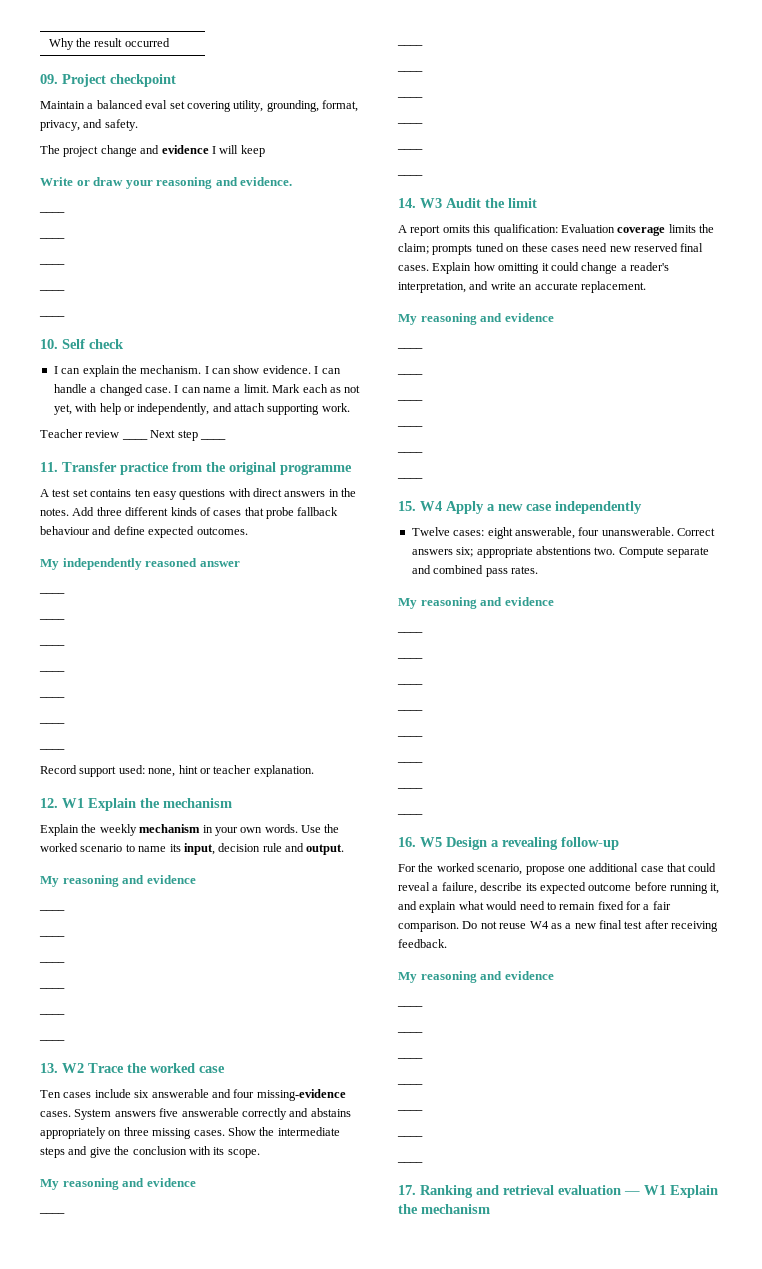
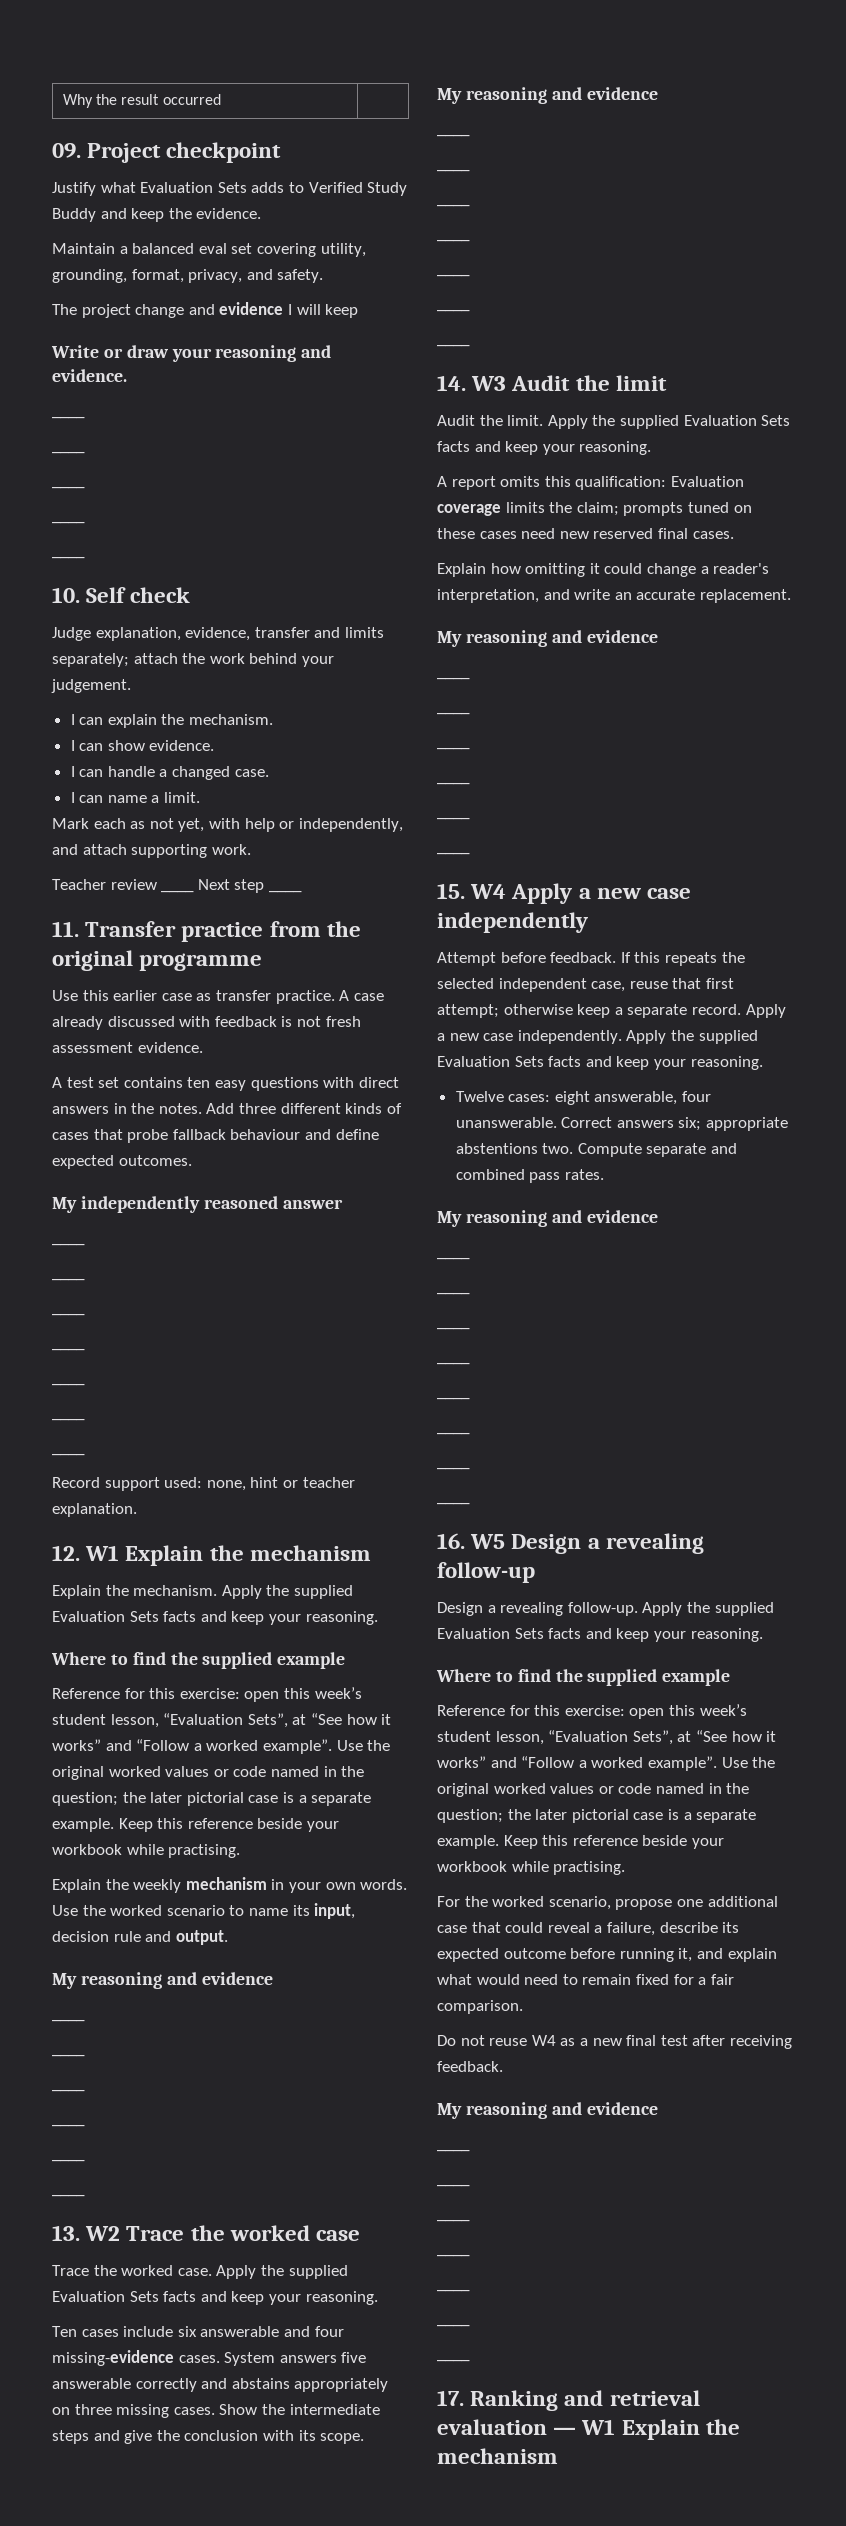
+ Justify what Evaluation Sets adds to Verified Study Buddy and keep the evidence.
+ Judge explanation, evidence, transfer and limits separately; attach the work behind your judgement.
- I can explain the mechanism. I can show evidence. I can handle a changed case. I can name a limit. Mark each as not yet, with help or independently, and attach supporting work.
+ I can explain the mechanism.
+ I can show evidence.
+ I can handle a changed case.
+ I can name a limit.
+ Mark each as not yet, with help or independently, and attach supporting work.
+ Use this earlier case as transfer practice. A case already discussed with feedback is not fresh assessment evidence.
+ Explain the mechanism. Apply the supplied Evaluation Sets facts and keep your reasoning.
+ Where to find the supplied example
+ Reference for this exercise: open this week’s student lesson, “Evaluation Sets”, at “See how it works” and “Follow a worked example”. Use the original worked values or code named in the question; the later pictorial case is a separate example. Keep this reference beside your workbook while practising.
+ Trace the worked case. Apply the supplied Evaluation Sets facts and keep your reasoning.
+ Audit the limit. Apply the supplied Evaluation Sets facts and keep your reasoning.
- A report omits this qualification: Evaluation coverage limits the claim; prompts tuned on these cases need new reserved final cases. Explain how omitting it could change a reader's interpretation, and write an accurate replacement.
+ A report omits this qualification: Evaluation coverage limits the claim; prompts tuned on these cases need new reserved final cases.
+ Explain how omitting it could change a reader's interpretation, and write an accurate replacement.
+ Attempt before feedback. If this repeats the selected independent case, reuse that first attempt; otherwise keep a separate record. Apply a new case independently. Apply the supplied Evaluation Sets facts and keep your reasoning.
+ Design a revealing follow-up. Apply the supplied Evaluation Sets facts and keep your reasoning.
+ Where to find the supplied example
+ Reference for this exercise: open this week’s student lesson, “Evaluation Sets”, at “See how it works” and “Follow a worked example”. Use the original worked values or code named in the question; the later pictorial case is a separate example. Keep this reference beside your workbook while practising.
- For the worked scenario, propose one additional case that could reveal a failure, describe its expected outcome before running it, and explain what would need to remain fixed for a fair comparison. Do not reuse W4 as a new final test after receiving feedback.
+ For the worked scenario, propose one additional case that could reveal a failure, describe its expected outcome before running it, and explain what would need to remain fixed for a fair comparison.
+ Do not reuse W4 as a new final test after receiving feedback.

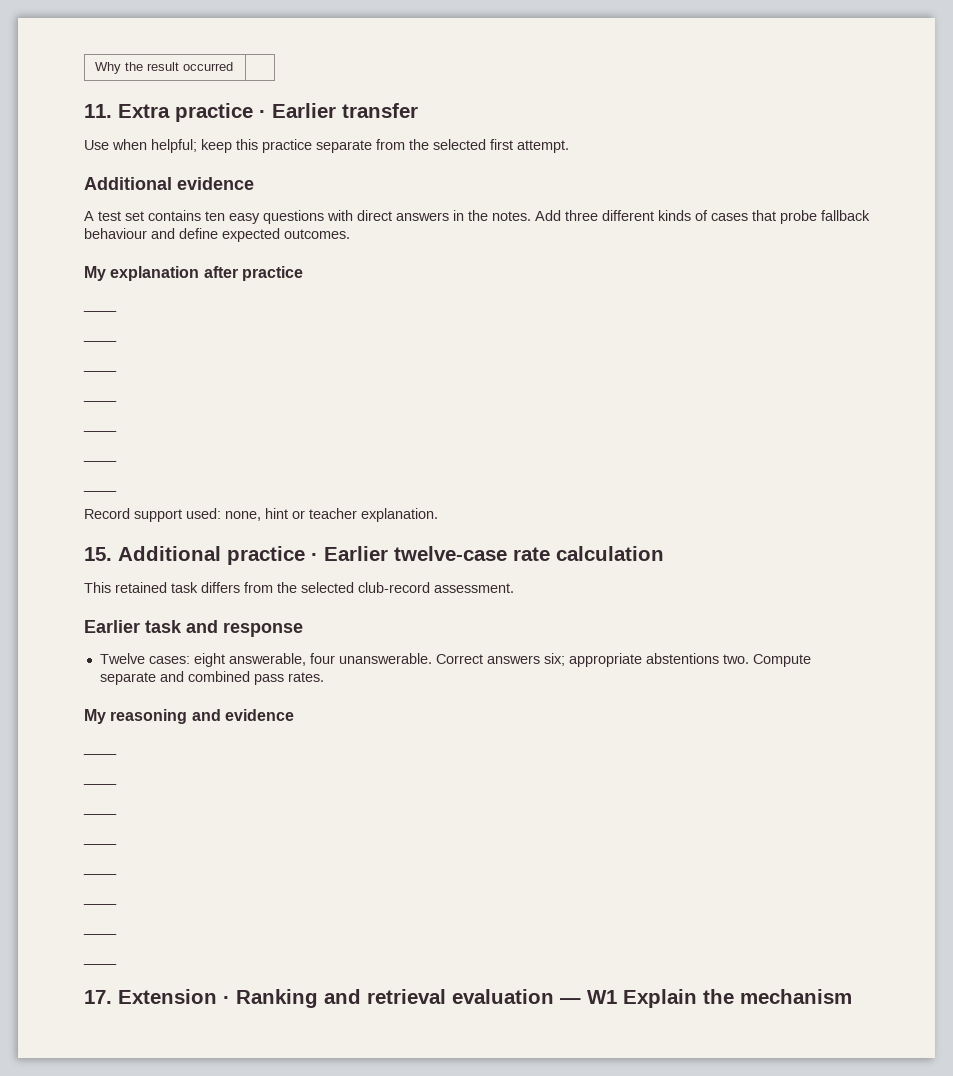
- 09. Project checkpoint
- Justify what Evaluation Sets adds to Verified Study Buddy and keep the evidence.
- Maintain a balanced eval set covering utility, grounding, format, privacy, and safety.
- The project change and evidence I will keep
- Write or draw your reasoning and evidence.
- ____
- ____
- ____
- ____
- ____
- 10. Self check
- Judge explanation, evidence, transfer and limits separately; attach the work behind your judgement.
- I can explain the mechanism.
- I can show evidence.
- I can handle a changed case.
- I can name a limit.
- Mark each as not yet, with help or independently, and attach supporting work.
- Teacher review ____ Next step ____
- 11. Transfer practice from the original programme
- Use this earlier case as transfer practice. A case already discussed with feedback is not fresh assessment evidence.
+ 11. Extra practice · Earlier transfer
+ Use when helpful; keep this practice separate from the selected first attempt.
+ Additional evidence
- My independently reasoned answer
+ My explanation after practice
- 12. W1 Explain the mechanism
- Explain the mechanism. Apply the supplied Evaluation Sets facts and keep your reasoning.
- Where to find the supplied example
- Reference for this exercise: open this week’s student lesson, “Evaluation Sets”, at “See how it works” and “Follow a worked example”. Use the original worked values or code named in the question; the later pictorial case is a separate example. Keep this reference beside your workbook while practising.
- Explain the weekly mechanism in your own words. Use the worked scenario to name its input, decision rule and output.
- My reasoning and evidence
- ____
- ____
- ____
- ____
- ____
- ____
- 13. W2 Trace the worked case
- Trace the worked case. Apply the supplied Evaluation Sets facts and keep your reasoning.
- Ten cases include six answerable and four missing-evidence cases. System answers five answerable correctly and abstains appropriately on three missing cases. Show the intermediate steps and give the conclusion with its scope.
- My reasoning and evidence
- ____
- ____
- ____
- ____
- ____
- ____
- ____
- 14. W3 Audit the limit
- Audit the limit. Apply the supplied Evaluation Sets facts and keep your reasoning.
- A report omits this qualification: Evaluation coverage limits the claim; prompts tuned on these cases need new reserved final cases.
- Explain how omitting it could change a reader's interpretation, and write an accurate replacement.
- My reasoning and evidence
- ____
- ____
- ____
- ____
- ____
- ____
- 15. W4 Apply a new case independently
- Attempt before feedback. If this repeats the selected independent case, reuse that first attempt; otherwise keep a separate record. Apply a new case independently. Apply the supplied Evaluation Sets facts and keep your reasoning.
+ 15. Additional practice · Earlier twelve-case rate calculation
+ This retained task differs from the selected club-record assessment.
+ Earlier task and response
- 16. W5 Design a revealing follow-up
- Design a revealing follow-up. Apply the supplied Evaluation Sets facts and keep your reasoning.
- Where to find the supplied example
- Reference for this exercise: open this week’s student lesson, “Evaluation Sets”, at “See how it works” and “Follow a worked example”. Use the original worked values or code named in the question; the later pictorial case is a separate example. Keep this reference beside your workbook while practising.
- For the worked scenario, propose one additional case that could reveal a failure, describe its expected outcome before running it, and explain what would need to remain fixed for a fair comparison.
- Do not reuse W4 as a new final test after receiving feedback.
- My reasoning and evidence
- ____
- ____
- ____
- ____
- ____
- ____
- ____
- 17. Ranking and retrieval evaluation — W1 Explain the mechanism
+ 17. Extension · Ranking and retrieval evaluation — W1 Explain the mechanism

